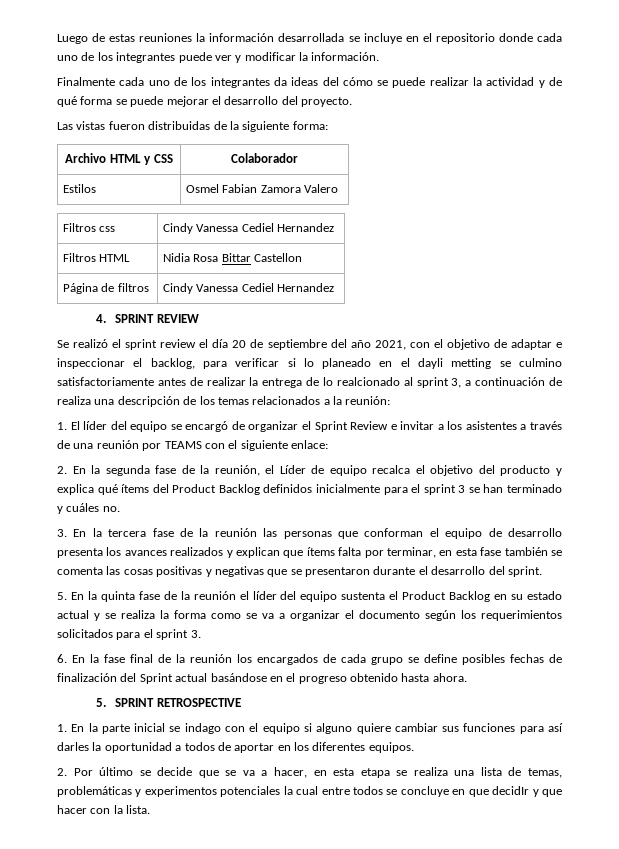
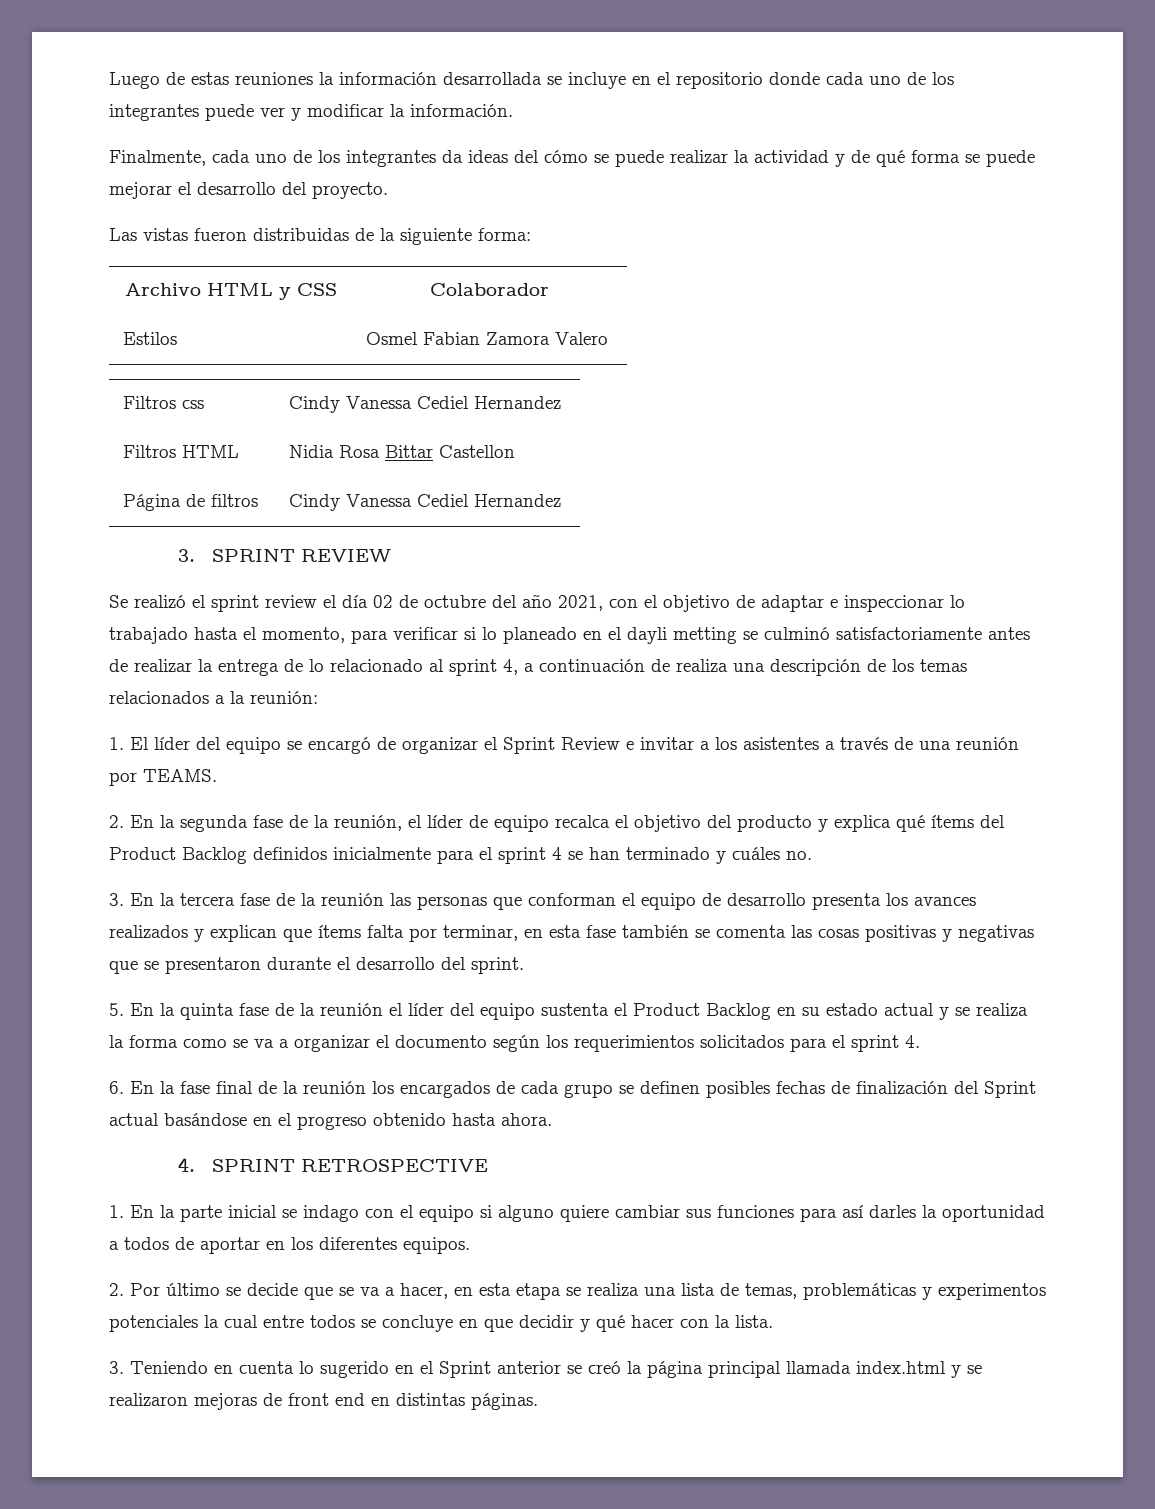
- Finalmente cada uno de los integrantes da ideas del cómo se puede realizar la actividad y de qué forma se puede mejorar el desarrollo del proyecto.
+ Finalmente, cada uno de los integrantes da ideas del cómo se puede realizar la actividad y de qué forma se puede mejorar el desarrollo del proyecto.
- 4. SPRINT REVIEW
+ 3. SPRINT REVIEW
- Se realizó el sprint review el día 20 de septiembre del año 2021, con el objetivo de adaptar e inspeccionar el backlog, para verificar si lo planeado en el dayli metting se culmino satisfactoriamente antes de realizar la entrega de lo realcionado al sprint 3, a continuación de realiza una descripción de los temas relacionados a la reunión:
+ Se realizó el sprint review el día 02 de octubre del año 2021, con el objetivo de adaptar e inspeccionar lo trabajado hasta el momento, para verificar si lo planeado en el dayli metting se culminó satisfactoriamente antes de realizar la entrega de lo relacionado al sprint 4, a continuación de realiza una descripción de los temas relacionados a la reunión:
- 1. El líder del equipo se encargó de organizar el Sprint Review e invitar a los asistentes a través de una reunión por TEAMS con el siguiente enlace:
+ 1. El líder del equipo se encargó de organizar el Sprint Review e invitar a los asistentes a través de una reunión por TEAMS.
- 2. En la segunda fase de la reunión, el Líder de equipo recalca el objetivo del producto y explica qué ítems del Product Backlog definidos inicialmente para el sprint 3 se han terminado y cuáles no.
+ 2. En la segunda fase de la reunión, el líder de equipo recalca el objetivo del producto y explica qué ítems del Product Backlog definidos inicialmente para el sprint 4 se han terminado y cuáles no.
- 5. En la quinta fase de la reunión el líder del equipo sustenta el Product Backlog en su estado actual y se realiza la forma como se va a organizar el documento según los requerimientos solicitados para el sprint 3.
+ 5. En la quinta fase de la reunión el líder del equipo sustenta el Product Backlog en su estado actual y se realiza la forma como se va a organizar el documento según los requerimientos solicitados para el sprint 4.
- 6. En la fase final de la reunión los encargados de cada grupo se define posibles fechas de finalización del Sprint actual basándose en el progreso obtenido hasta ahora.
+ 6. En la fase final de la reunión los encargados de cada grupo se definen posibles fechas de finalización del Sprint actual basándose en el progreso obtenido hasta ahora.
- 5. SPRINT RETROSPECTIVE
+ 4. SPRINT RETROSPECTIVE
- 2. Por último se decide que se va a hacer, en esta etapa se realiza una lista de temas, problemáticas y experimentos potenciales la cual entre todos se concluye en que decidIr y que hacer con la lista.
+ 2. Por último se decide que se va a hacer, en esta etapa se realiza una lista de temas, problemáticas y experimentos potenciales la cual entre todos se concluye en que decidir y qué hacer con la lista.
+ 3. Teniendo en cuenta lo sugerido en el Sprint anterior se creó la página principal llamada index.html y se realizaron mejoras de front end en distintas páginas.

